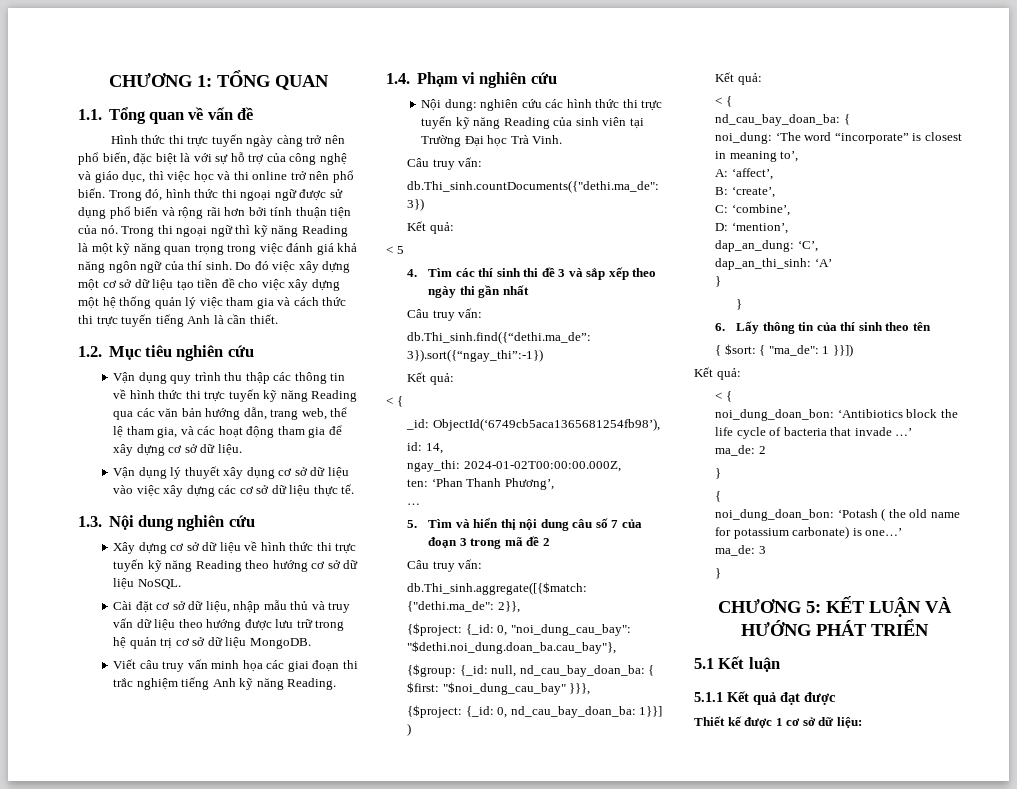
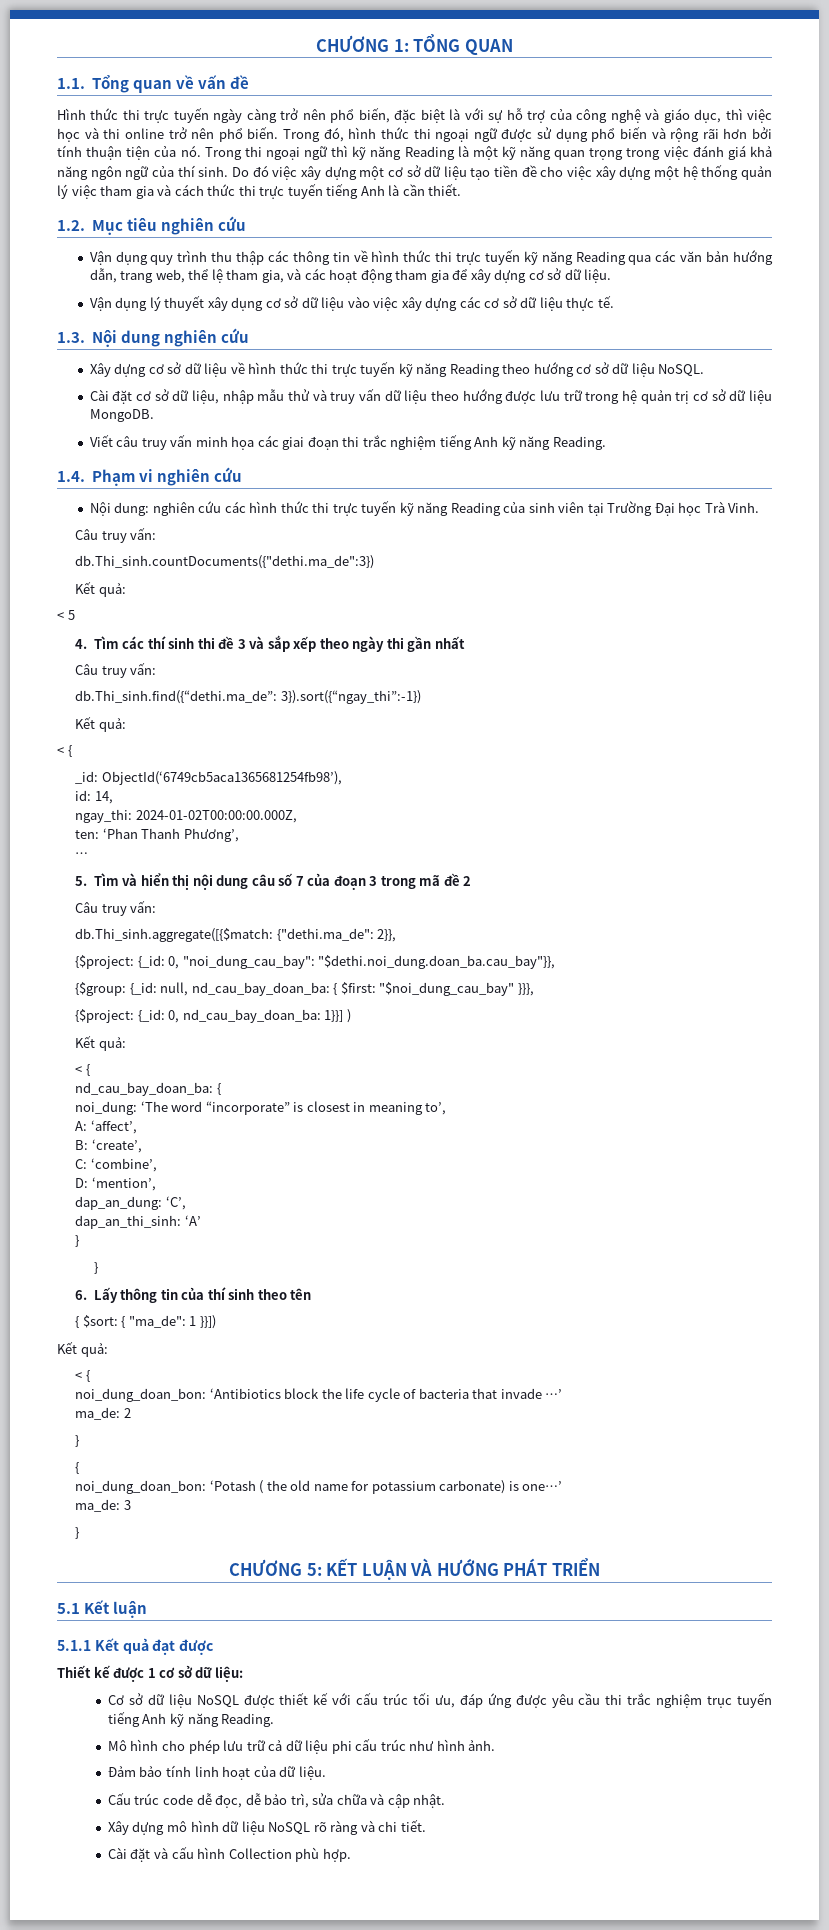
- Cài đặt cơ sở dữ liệu, nhập mẫu thủ và truy vấn dữ liệu theo hướng được lưu trữ trong hệ quản trị cơ sở dữ liệu MongoDB.
+ Cài đặt cơ sở dữ liệu, nhập mẫu thử và truy vấn dữ liệu theo hướng được lưu trữ trong hệ quản trị cơ sở dữ liệu MongoDB.
- {$project: {_id: 0, "noi_dung_cau_bay": "$dethi.noi_dung.doan_ba.cau_bay"},
+ {$project: {_id: 0, "noi_dung_cau_bay": "$dethi.noi_dung.doan_ba.cau_bay"}},
+ Cơ sở dữ liệu NoSQL được thiết kế với cấu trúc tối ưu, đáp ứng được yêu cầu thi trắc nghiệm trục tuyến tiếng Anh kỹ năng Reading.
+ Mô hình cho phép lưu trữ cả dữ liệu phi cấu trúc như hình ảnh.
+ Đảm bảo tính linh hoạt của dữ liệu.
+ Cấu trúc code dễ đọc, dễ bảo trì, sửa chữa và cập nhật.
+ Xây dựng mô hình dữ liệu NoSQL rõ ràng và chi tiết.
+ Cài đặt và cấu hình Collection phù hợp.

